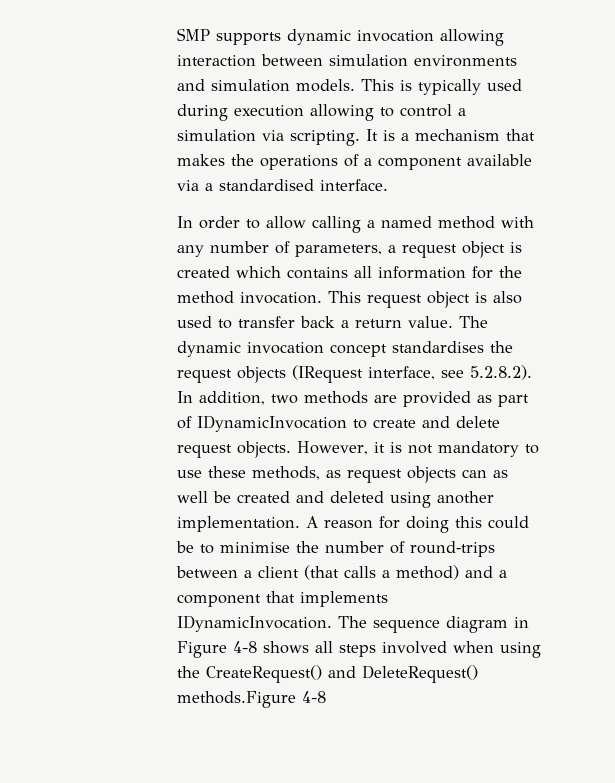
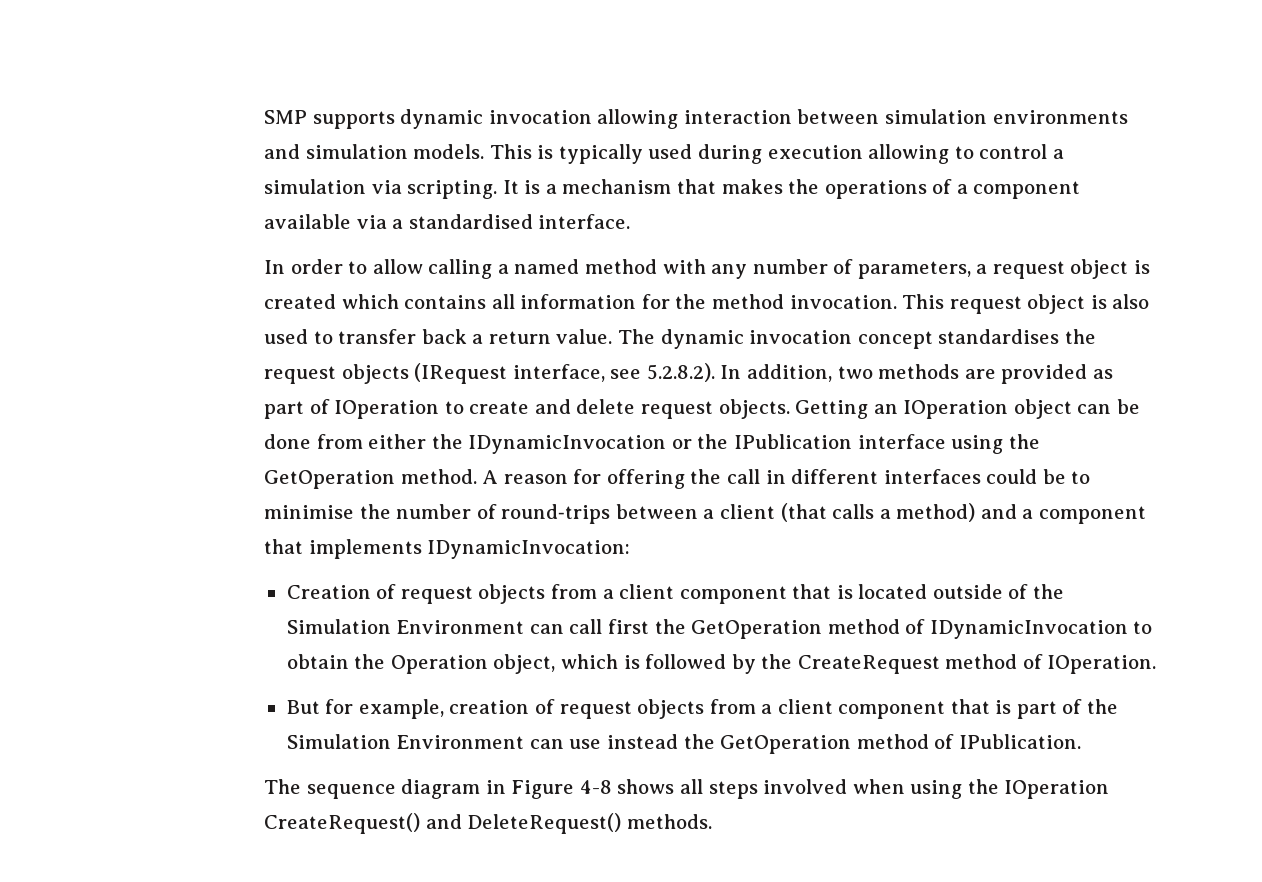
- The dynamic invocation concept standardises the request objects (IRequest interface, see 5.2.8.2). In addition, two methods are provided as part of IDynamicInvocation to create and delete request objects.
+ The dynamic invocation concept standardises the request objects (IRequest interface, see 5.2.8.2). In addition, two methods are provided as part of IOperation to create and delete request objects.
- However, it is not mandatory to use these methods, as request objects can as well be created and deleted using another implementation. A reason for doing this could be to minimise the number of round‐trips between a client (that calls a method) and a component that implements IDynamicInvocation. The sequence diagram in Figure 4-8 shows all steps involved when using the CreateRequest() and DeleteRequest() methods.Figure 4-8
+ Getting an IOperation object can be done from either the IDynamicInvocation or the IPublication interface using the GetOperation method. A reason for offering the call in different interfaces could be to minimise the number of round‐trips between a client (that calls a method) and a component that implements IDynamicInvocation:
+ Creation of request objects from a client component that is located outside of the Simulation Environment can call first the GetOperation method of IDynamicInvocation to obtain the Operation object, which is followed by the CreateRequest method of IOperation.
+ But for example, creation of request objects from a client component that is part of the Simulation Environment can use instead the GetOperation method of IPublication.
+ The sequence diagram in Figure 4-8 shows all steps involved when using the IOperation CreateRequest() and DeleteRequest() methods.

